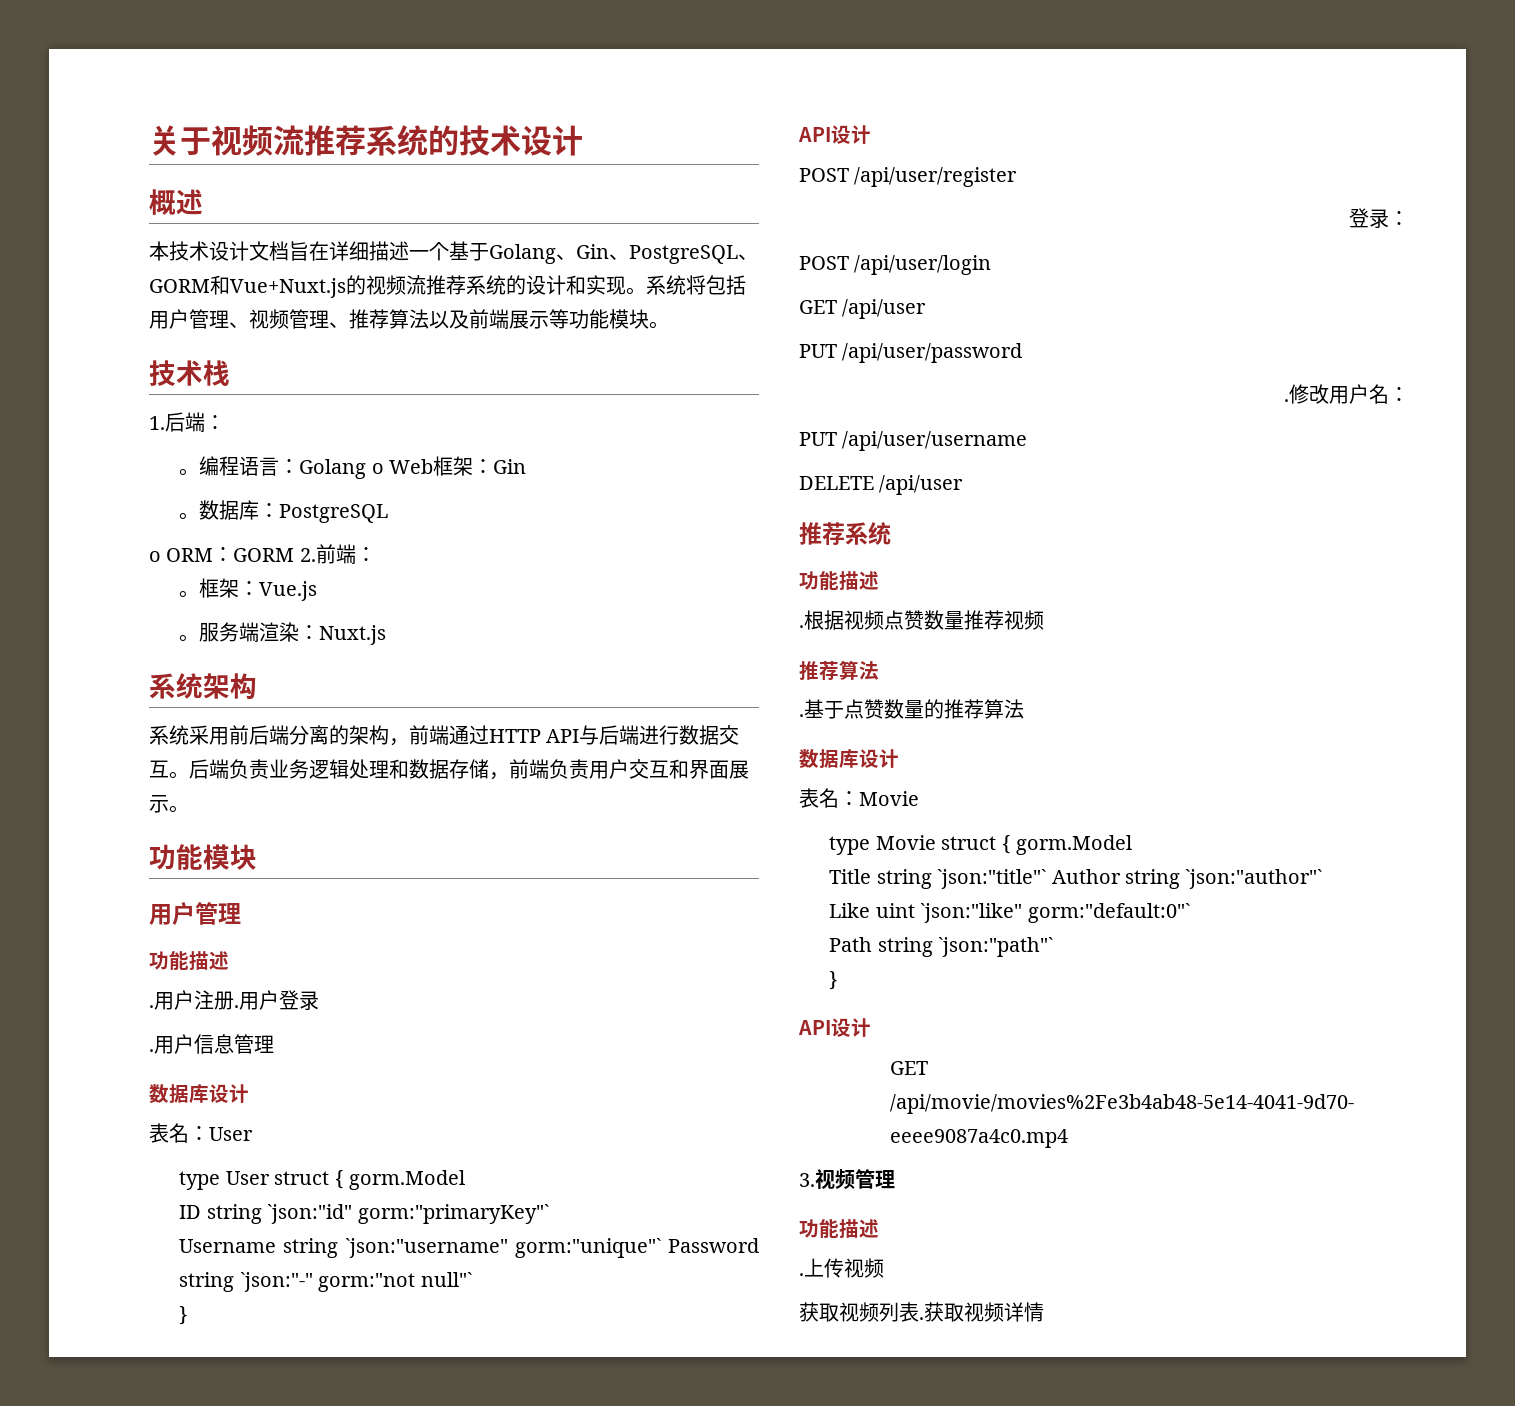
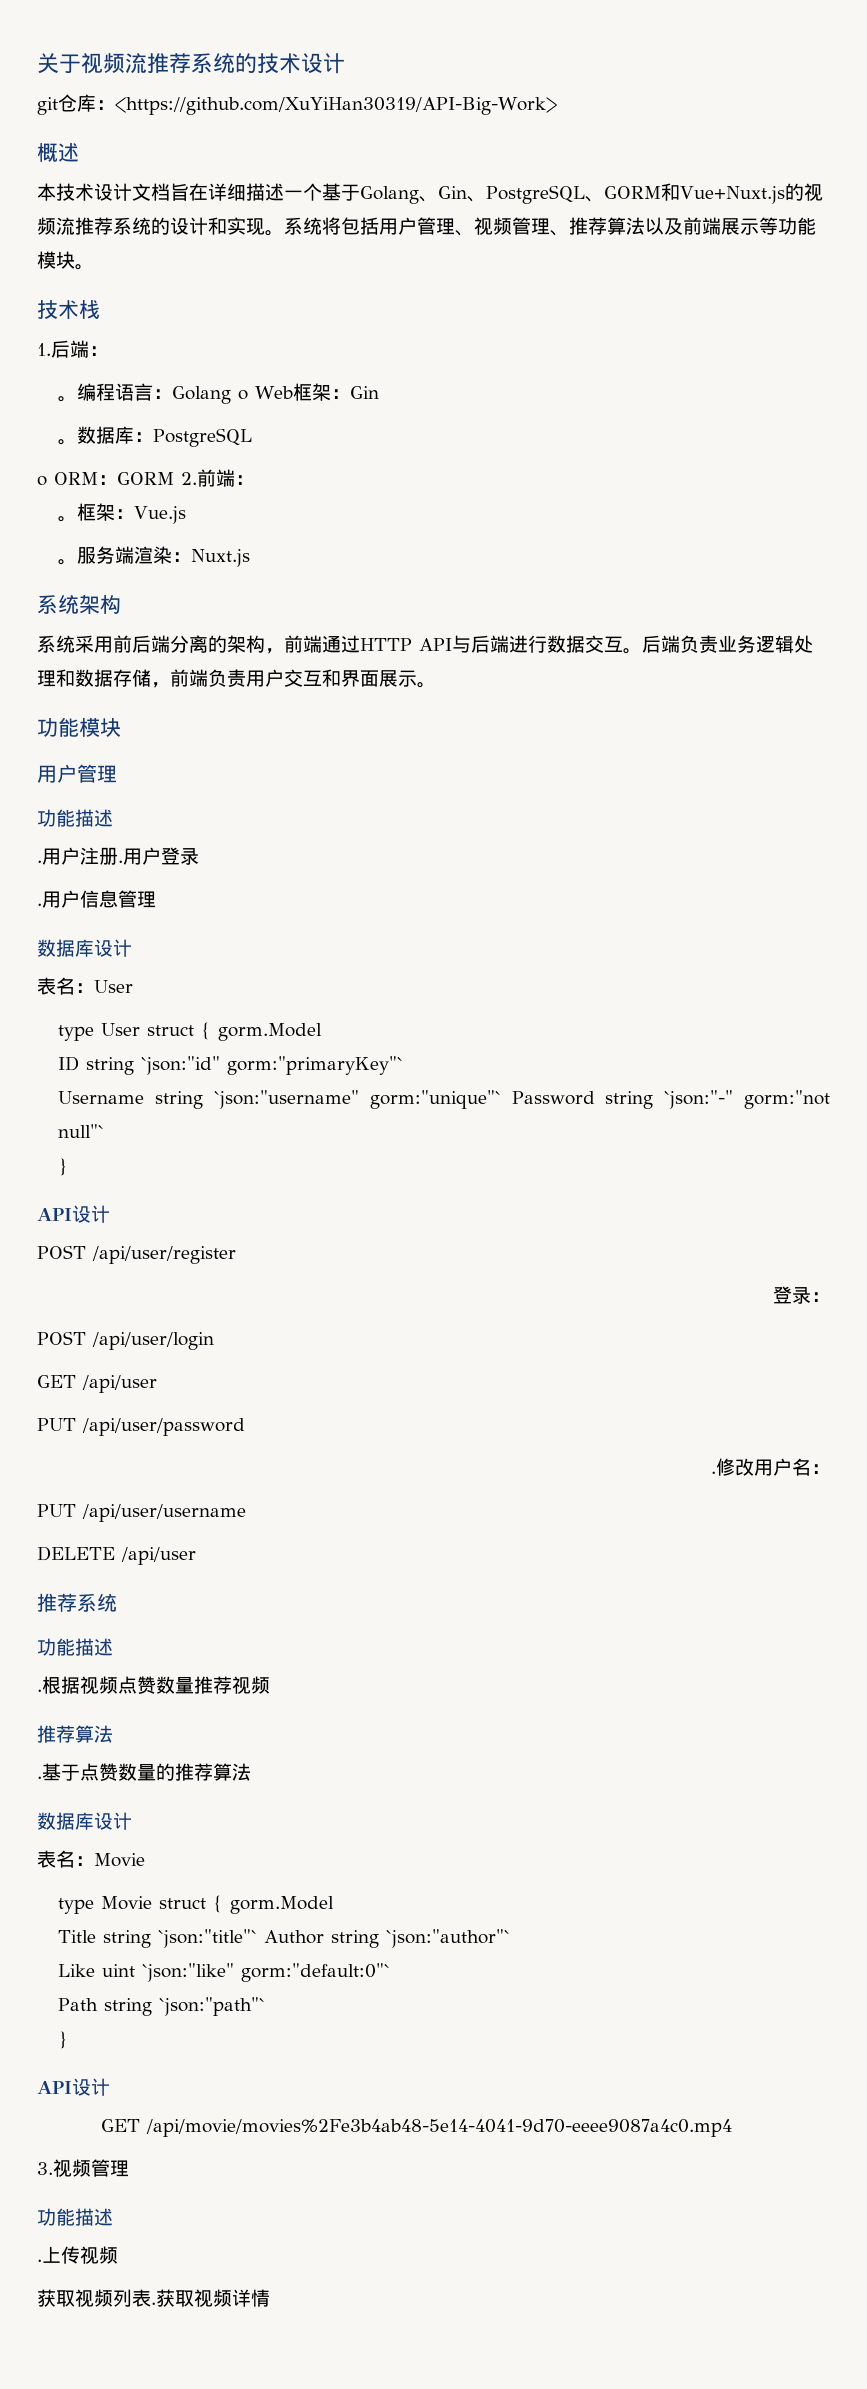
+ git仓库：<https://github.com/XuYiHan30319/API-Big-Work>

